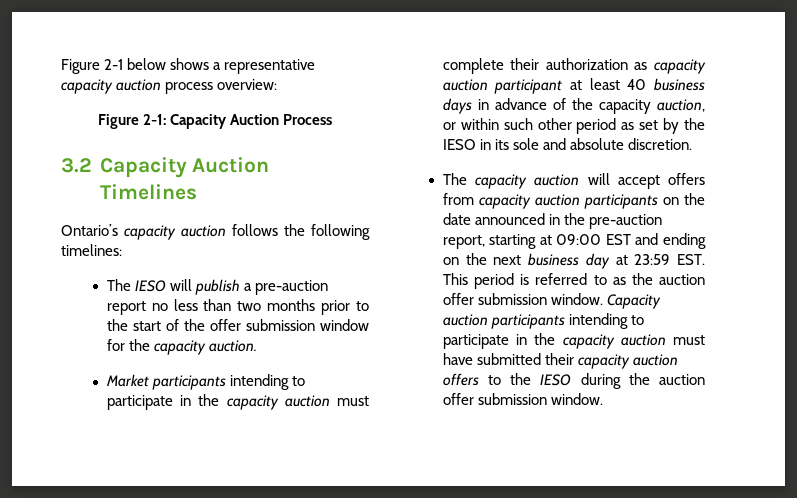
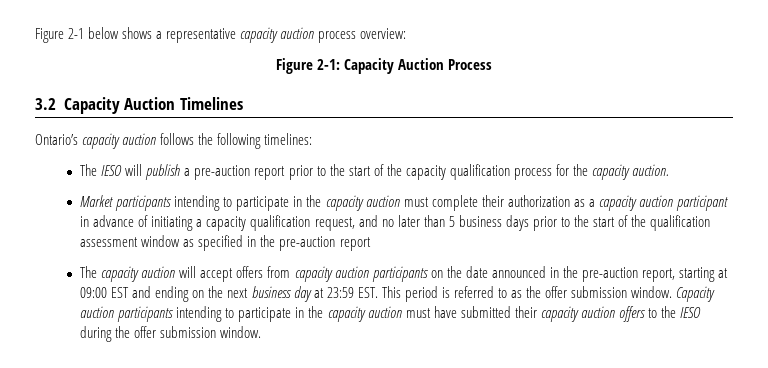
- The IESO will publish a pre-auction report no less than two months prior to the start of the offer submission window for the capacity auction.
+ The IESO will publish a pre-auction report prior to the start of the capacity qualification process for the capacity auction.
- Market participants intending to participate in the capacity auction must complete their authorization as capacity auction participant at least 40 business days in advance of the capacity auction, or within such other period as set by the IESO in its sole and absolute discretion.
+ Market participants intending to participate in the capacity auction must complete their authorization as a capacity auction participant in advance of initiating a capacity qualification request, and no later than 5 business days prior to the start of the qualification assessment window as specified in the pre-auction report
- The capacity auction will accept offers from capacity auction participants on the date announced in the pre-auction report, starting at 09:00 EST and ending on the next business day at 23:59 EST. This period is referred to as the auction offer submission window.
+ The capacity auction will accept offers from capacity auction participants on the date announced in the pre-auction report, starting at 09:00 EST and ending on the next business day at 23:59 EST. This period is referred to as the offer submission window.
- Capacity auction participants intending to participate in the capacity auction must have submitted their capacity auction offers to the IESO during the auction offer submission window.
+ Capacity auction participants intending to participate in the capacity auction must have submitted their capacity auction offers to the IESO during the offer submission window.

